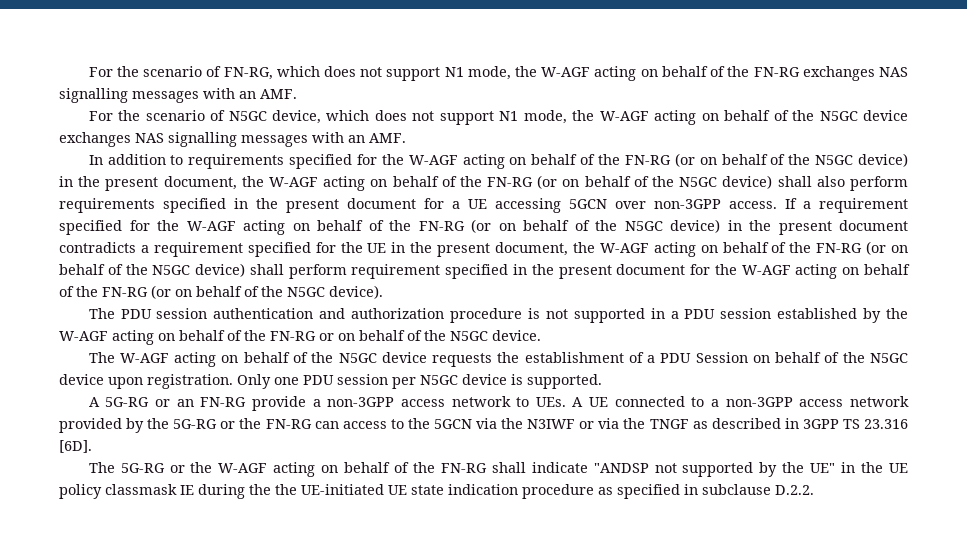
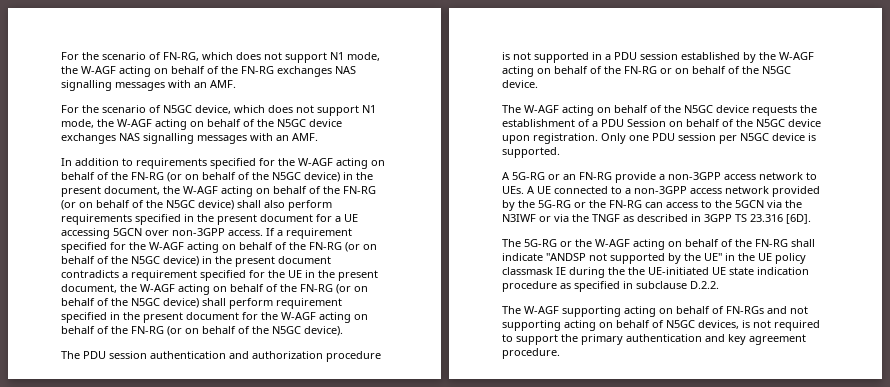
+ The W-AGF supporting acting on behalf of FN-RGs and not supporting acting on behalf of N5GC devices, is not required to support the primary authentication and key agreement procedure.

